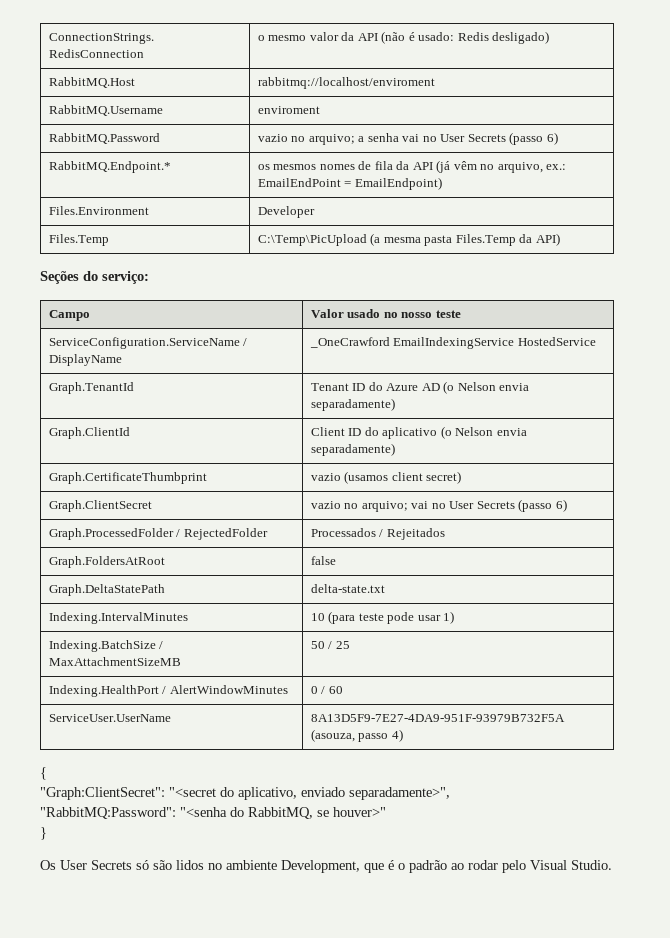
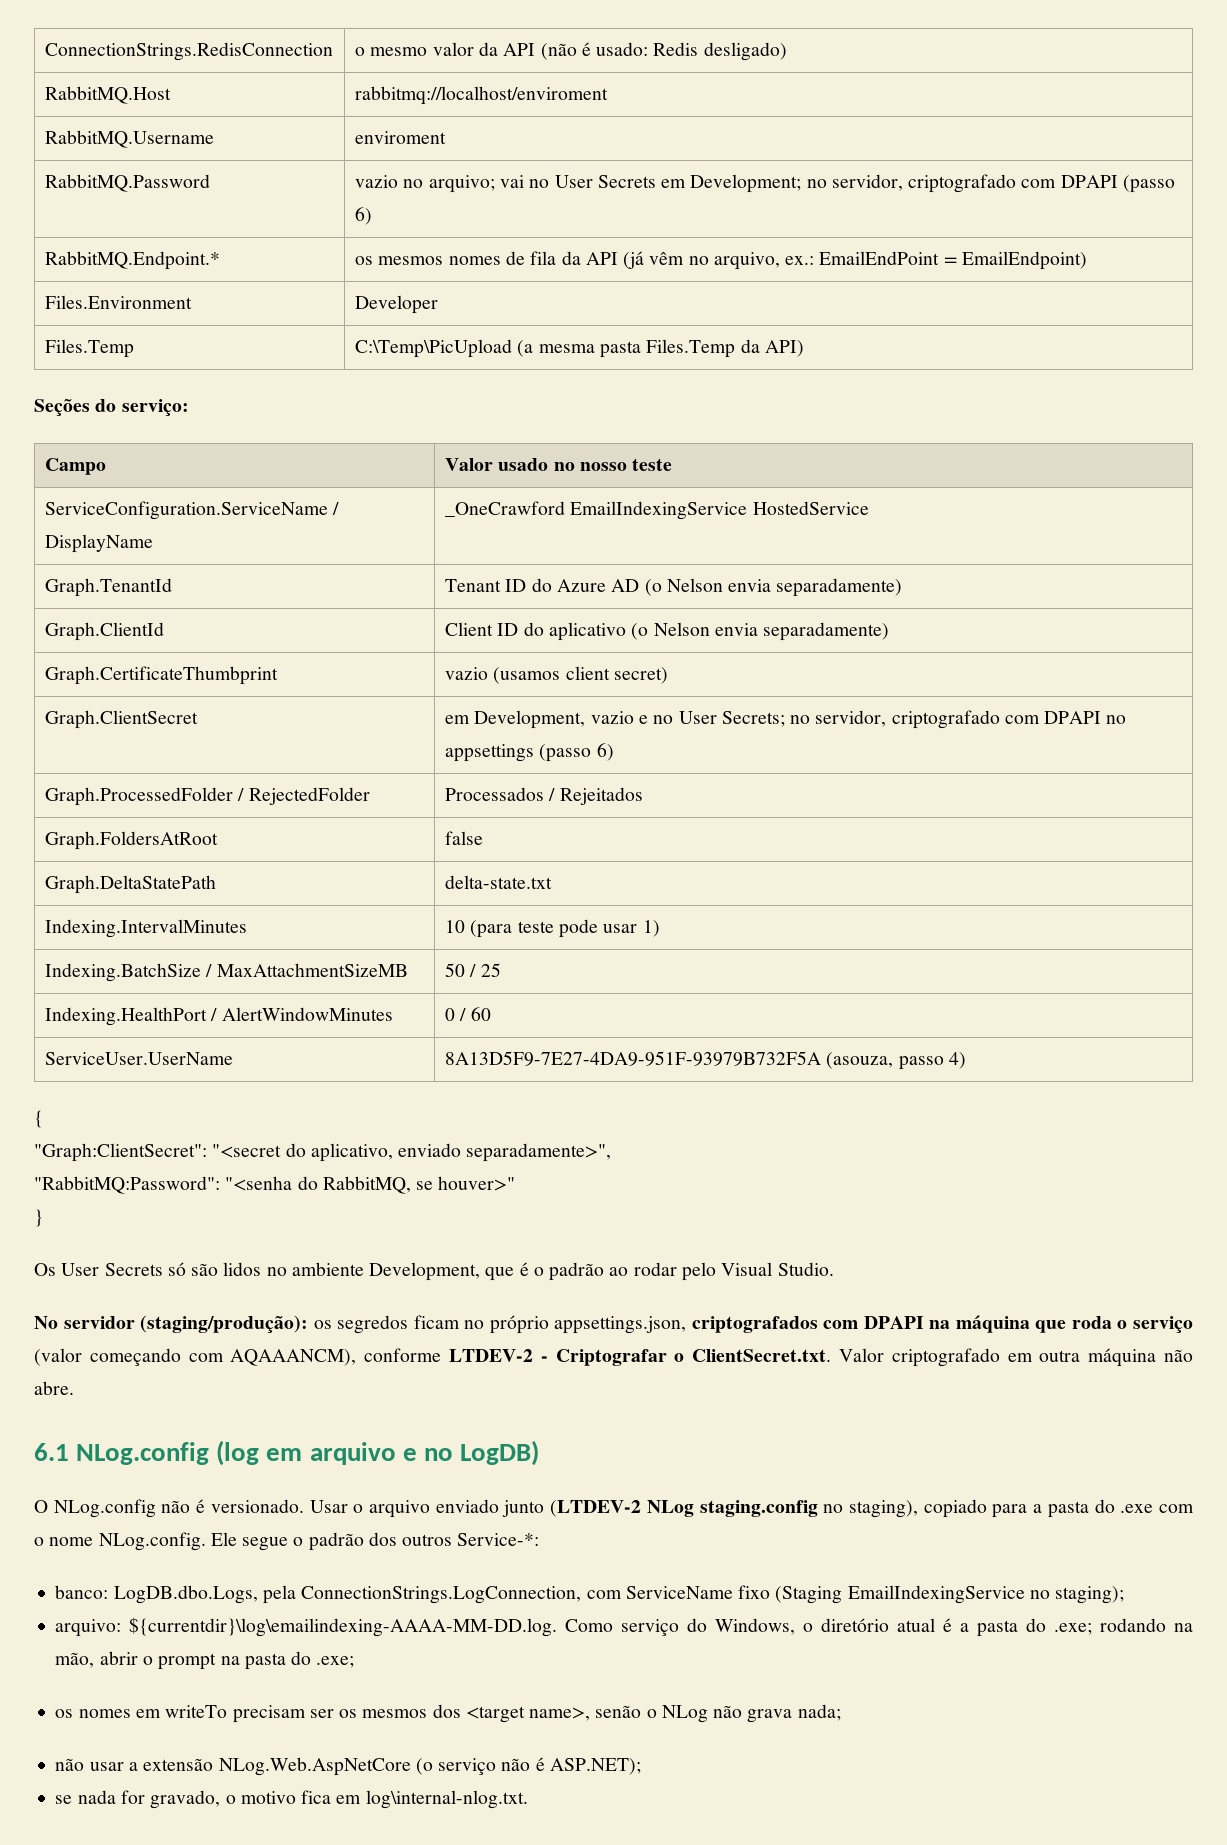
- RabbitMQ.Password | vazio no arquivo; a senha vai no User Secrets (passo 6)
+ RabbitMQ.Password | vazio no arquivo; vai no User Secrets em Development; no servidor, criptografado com DPAPI (passo 6)
- Graph.ClientSecret | vazio no arquivo; vai no User Secrets (passo 6)
+ Graph.ClientSecret | em Development, vazio e no User Secrets; no servidor, criptografado com DPAPI no appsettings (passo 6)
+ No servidor (staging/produção): os segredos ficam no próprio appsettings.json, criptografados com DPAPI na máquina que roda o serviço (valor começando com AQAAANCM), conforme LTDEV-2 - Criptografar o ClientSecret.txt. Valor criptografado em outra máquina não abre.
+ 6.1 NLog.config (log em arquivo e no LogDB)
+ O NLog.config não é versionado. Usar o arquivo enviado junto (LTDEV-2 NLog staging.config no staging), copiado para a pasta do .exe com o nome NLog.config. Ele segue o padrão dos outros Service-*:
+ banco: LogDB.dbo.Logs, pela ConnectionStrings.LogConnection, com ServiceName fixo (Staging EmailIndexingService no staging);
+ arquivo: ${currentdir}\log\emailindexing-AAAA-MM-DD.log. Como serviço do Windows, o diretório atual é a pasta do .exe; rodando na mão, abrir o prompt na pasta do .exe;
+ os nomes em writeTo precisam ser os mesmos dos <target name>, senão o NLog não grava nada;
+ não usar a extensão NLog.Web.AspNetCore (o serviço não é ASP.NET);
+ se nada for gravado, o motivo fica em log\internal-nlog.txt.

